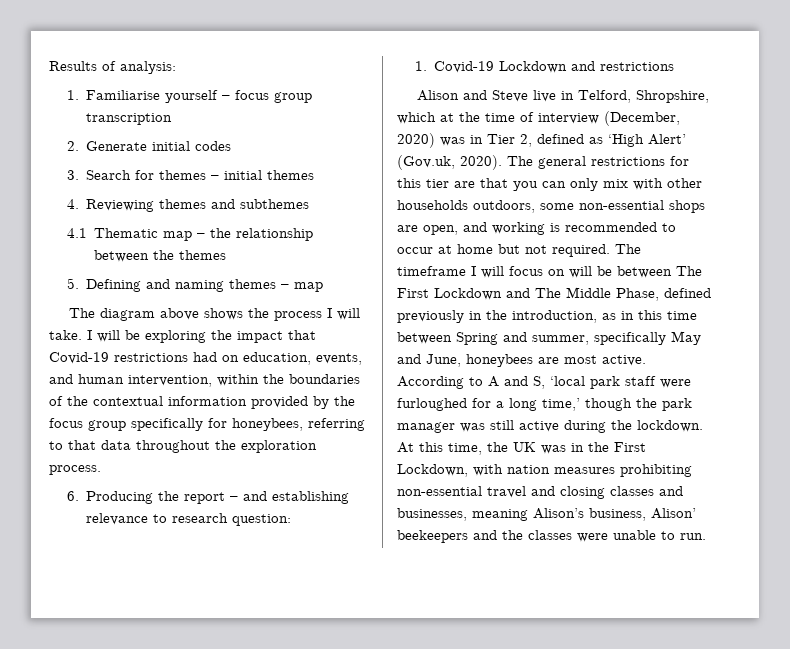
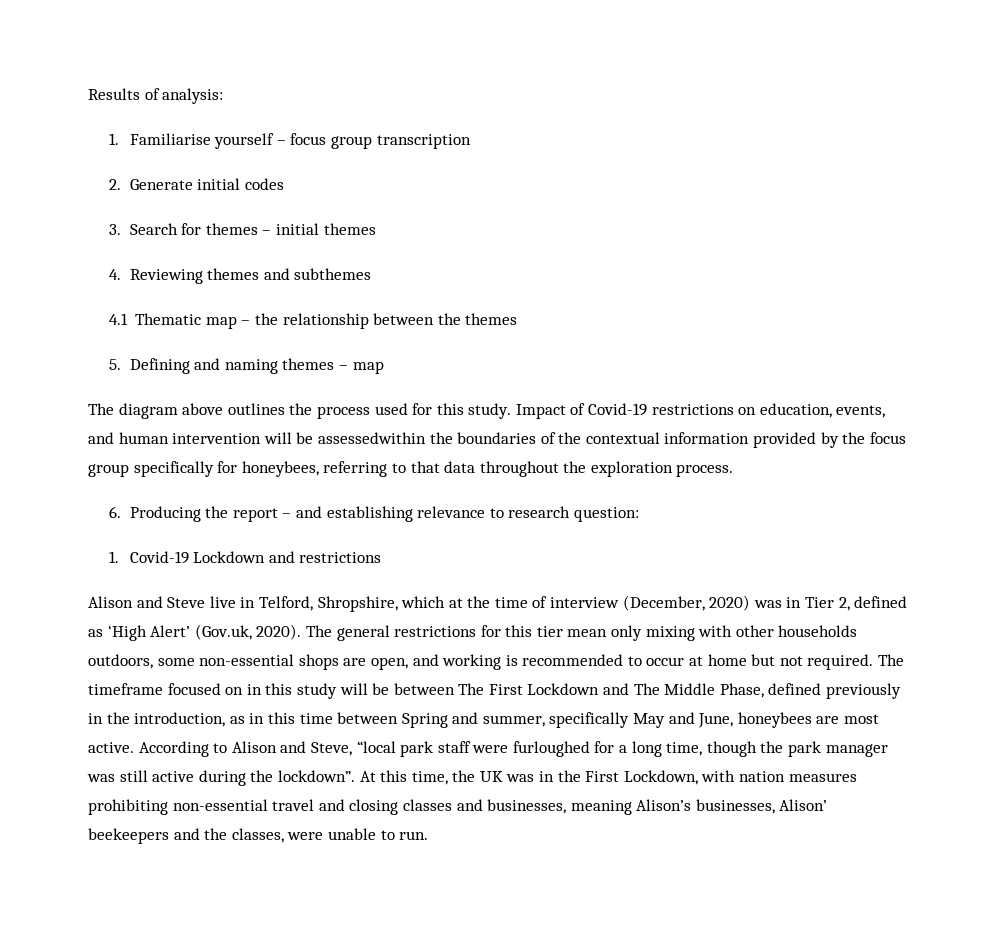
- The diagram above shows the process I will take. I will be exploring the impact that Covid-19 restrictions had on education, events, and human intervention, within the boundaries of the contextual information provided by the focus group specifically for honeybees, referring to that data throughout the exploration process.
+ The diagram above outlines the process used for this study. Impact of Covid-19 restrictions on education, events, and human intervention will be assessedwithin the boundaries of the contextual information provided by the focus group specifically for honeybees, referring to that data throughout the exploration process.
- The general restrictions for this tier are that you can only mix with other households outdoors, some non-essential shops are open, and working is recommended to occur at home but not required.
+ The general restrictions for this tier mean only mixing with other households outdoors, some non-essential shops are open, and working is recommended to occur at home but not required.
- The timeframe I will focus on will be between The First Lockdown and The Middle Phase, defined previously in the introduction, as in this time between Spring and summer, specifically May and June, honeybees are most active.
+ The timeframe focused on in this study will be between The First Lockdown and The Middle Phase, defined previously in the introduction, as in this time between Spring and summer, specifically May and June, honeybees are most active.
- According to A and S, ‘local park staff were furloughed for a long time,’ though the park manager was still active during the lockdown.
+ According to Alison and Steve, “local park staff were furloughed for a long time, though the park manager was still active during the lockdown”.
- At this time, the UK was in the First Lockdown, with nation measures prohibiting non-essential travel and closing classes and businesses, meaning Alison’s business, Alison’ beekeepers and the classes were unable to run.
+ At this time, the UK was in the First Lockdown, with nation measures prohibiting non-essential travel and closing classes and businesses, meaning Alison’s businesses, Alison’ beekeepers and the classes, were unable to run.

